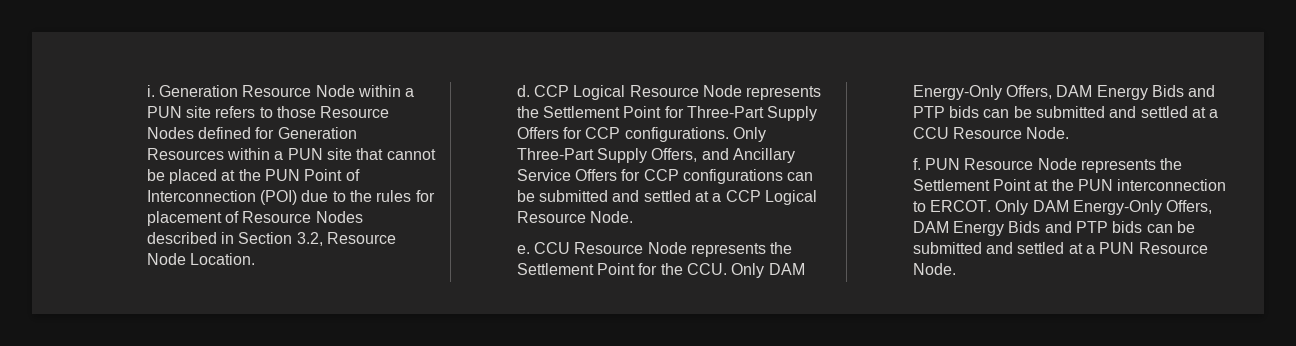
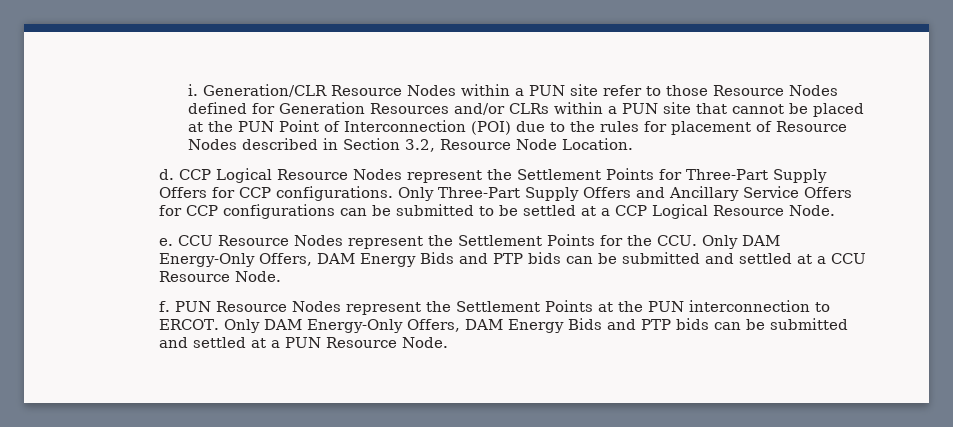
- Generation Resource Node within a PUN site refers to those Resource Nodes defined for Generation Resources within a PUN site that cannot be placed at the PUN Point of Interconnection (POI) due to the rules for placement of Resource Nodes described in Section 3.2, Resource Node Location.
+ Generation/CLR Resource Nodes within a PUN site refer to those Resource Nodes defined for Generation Resources and/or CLRs within a PUN site that cannot be placed at the PUN Point of Interconnection (POI) due to the rules for placement of Resource Nodes described in Section 3.2, Resource Node Location.
- CCP Logical Resource Node represents the Settlement Point for Three-Part Supply Offers for CCP configurations.
+ CCP Logical Resource Nodes represent the Settlement Points for Three-Part Supply Offers for CCP configurations.
- Only Three-Part Supply Offers, and Ancillary Service Offers for CCP configurations can be submitted and settled at a CCP Logical Resource Node.
+ Only Three-Part Supply Offers and Ancillary Service Offers for CCP configurations can be submitted to be settled at a CCP Logical Resource Node.
- CCU Resource Node represents the Settlement Point for the CCU. Only DAM Energy-Only Offers, DAM Energy Bids and PTP bids can be submitted and settled at a CCU Resource Node.
+ CCU Resource Nodes represent the Settlement Points for the CCU. Only DAM Energy-Only Offers, DAM Energy Bids and PTP bids can be submitted and settled at a CCU Resource Node.
- PUN Resource Node represents the Settlement Point at the PUN interconnection to ERCOT.
+ PUN Resource Nodes represent the Settlement Points at the PUN interconnection to ERCOT.

